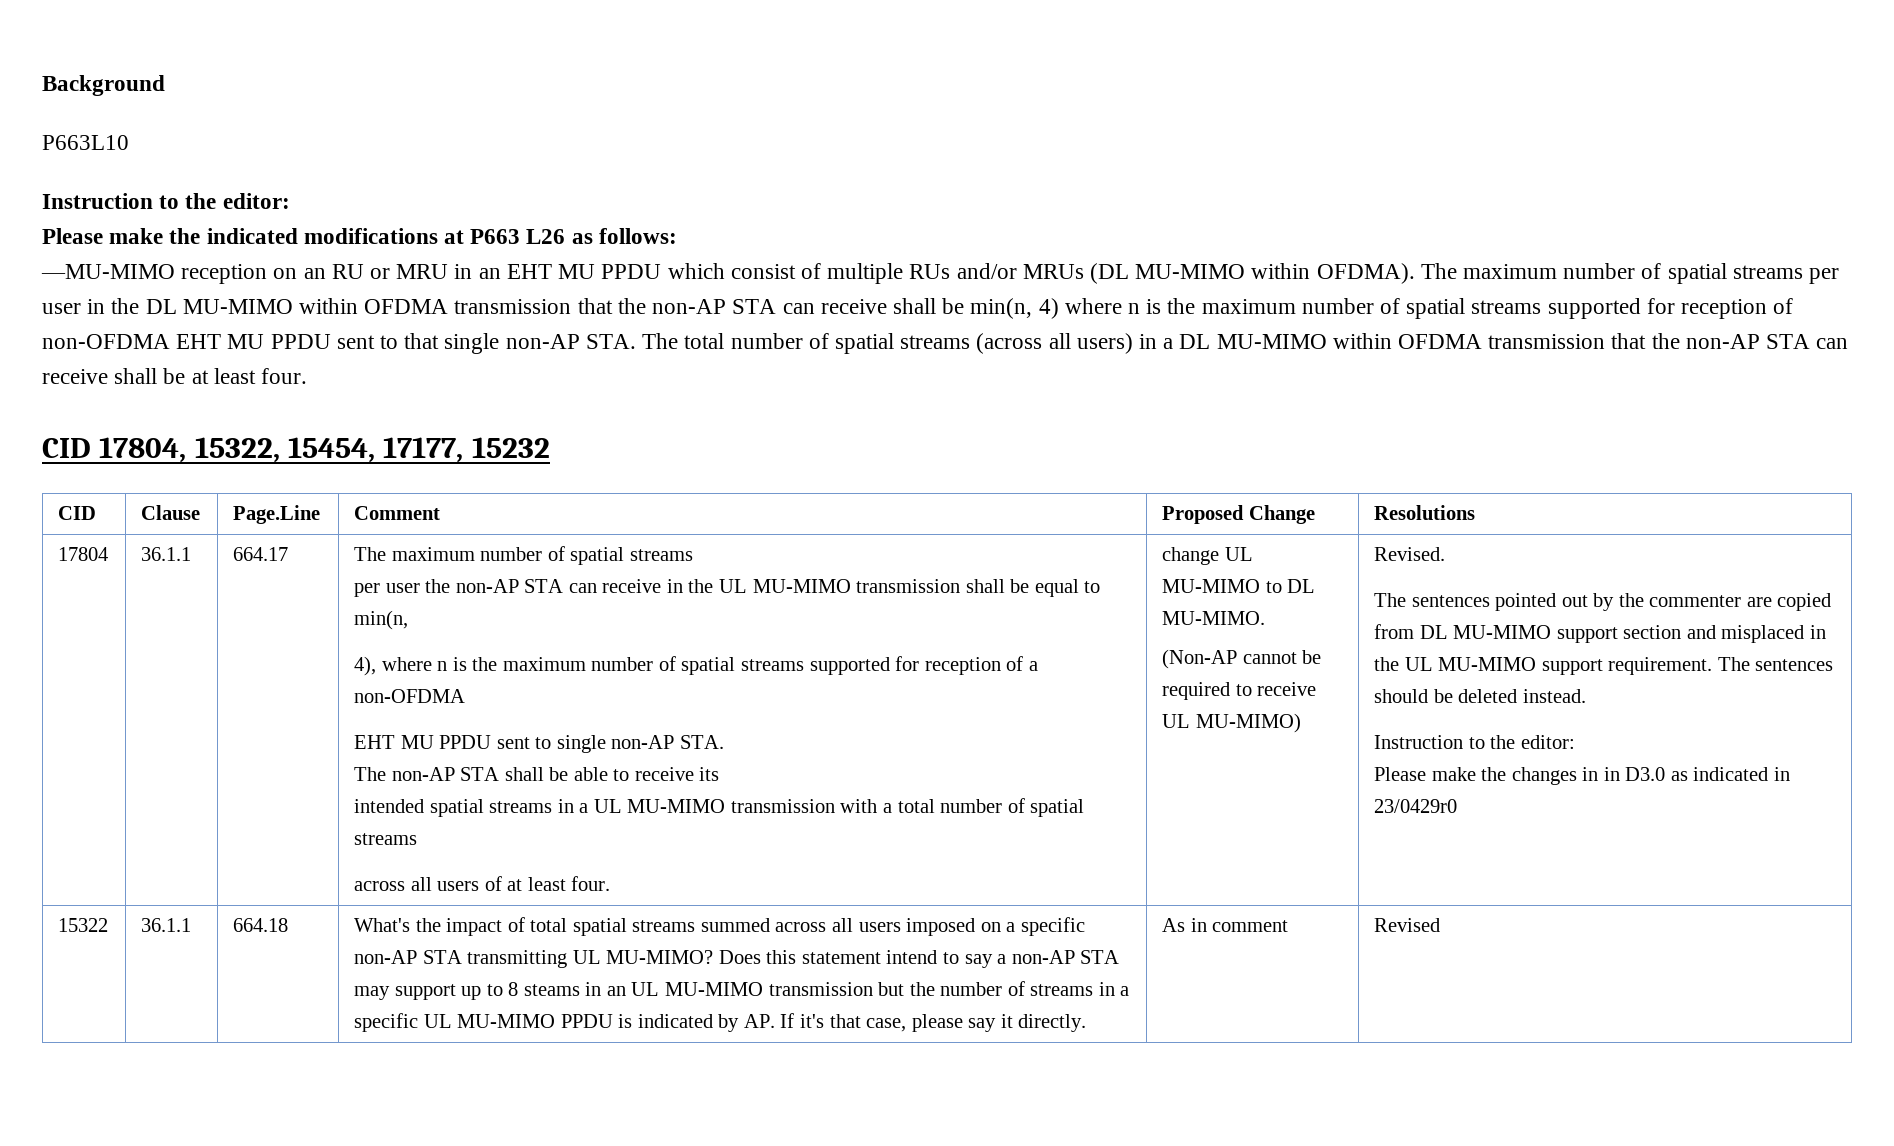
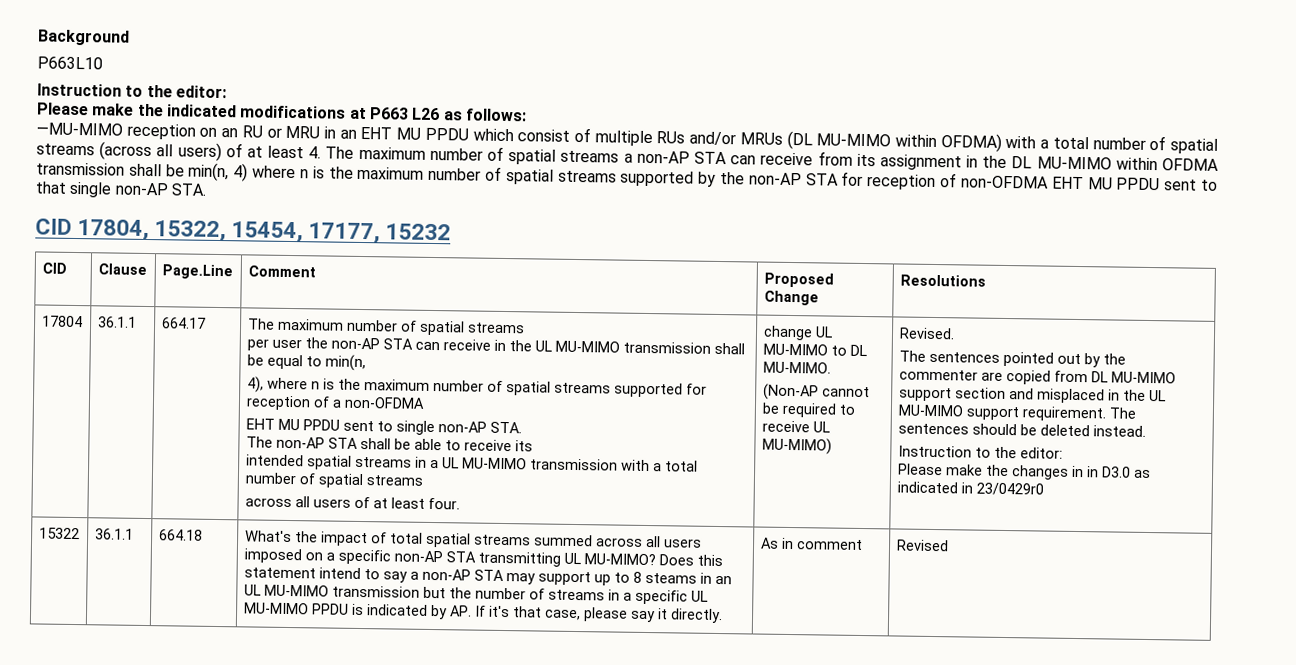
- —MU-MIMO reception on an RU or MRU in an EHT MU PPDU which consist of multiple RUs and/or MRUs (DL MU-MIMO within OFDMA). The maximum number of spatial streams per user in the DL MU-MIMO within OFDMA transmission that the non-AP STA can receive shall be min(n, 4) where n is the maximum number of spatial streams supported for reception of non-OFDMA EHT MU PPDU sent to that single non-AP STA. The total number of spatial streams (across all users) in a DL MU-MIMO within OFDMA transmission that the non-AP STA can receive shall be at least four.
+ —MU-MIMO reception on an RU or MRU in an EHT MU PPDU which consist of multiple RUs and/or MRUs (DL MU-MIMO within OFDMA) with a total number of spatial streams (across all users) of at least 4. The maximum number of spatial streams a non-AP STA can receive from its assignment in the DL MU-MIMO within OFDMA transmission shall be min(n, 4) where n is the maximum number of spatial streams supported by the non-AP STA for reception of non-OFDMA EHT MU PPDU sent to that single non-AP STA.

